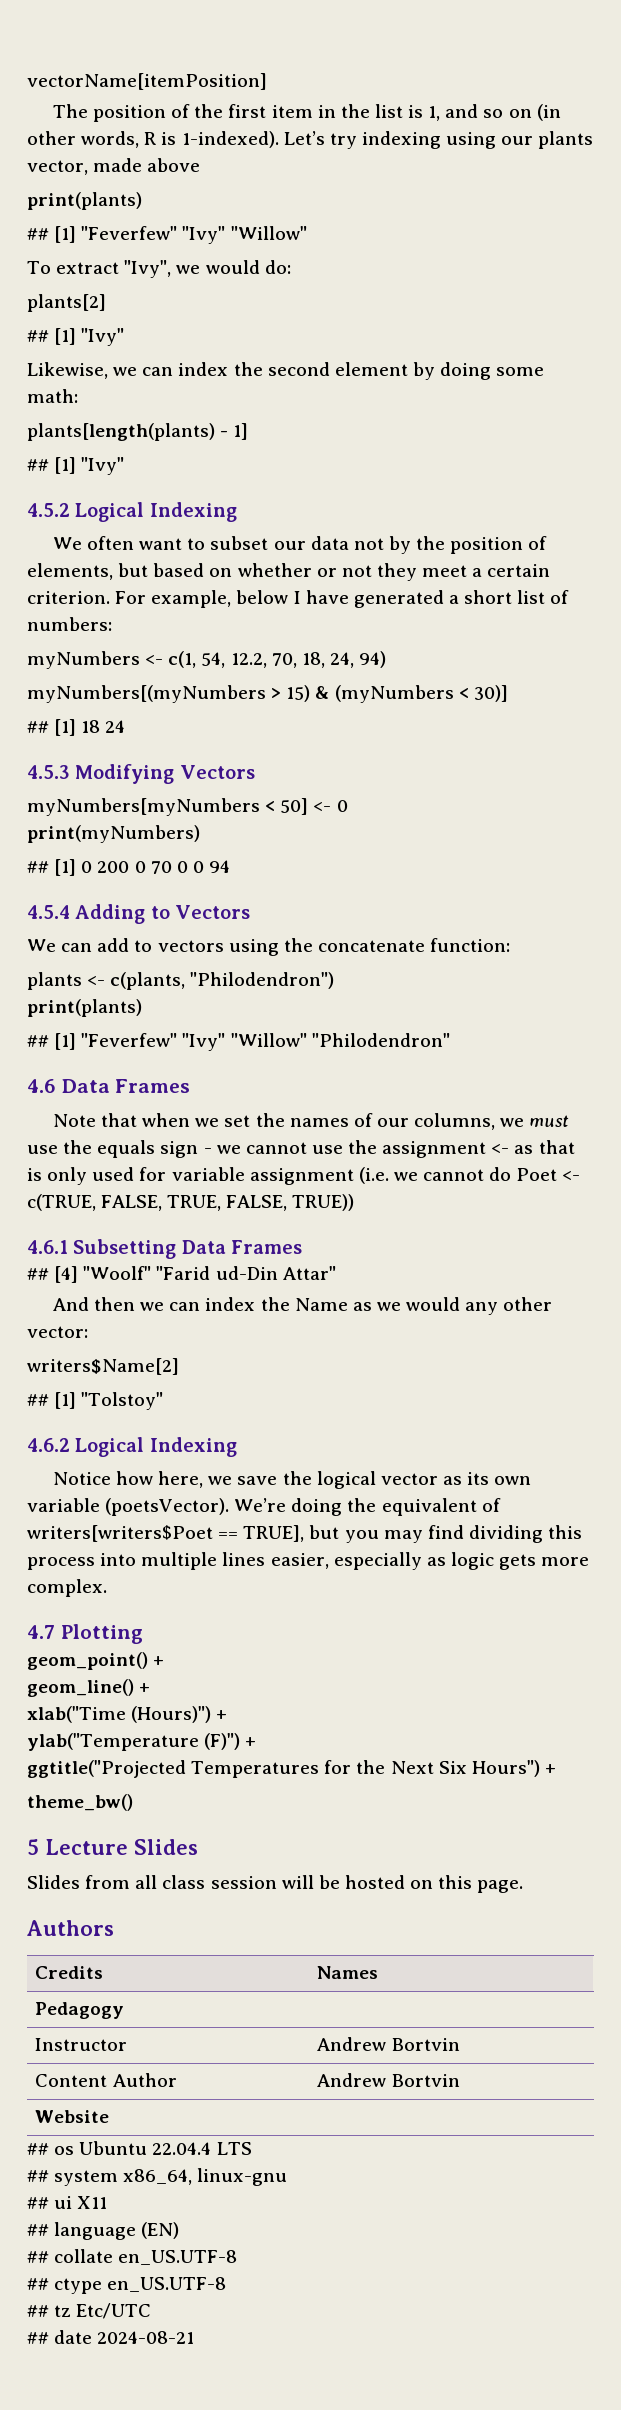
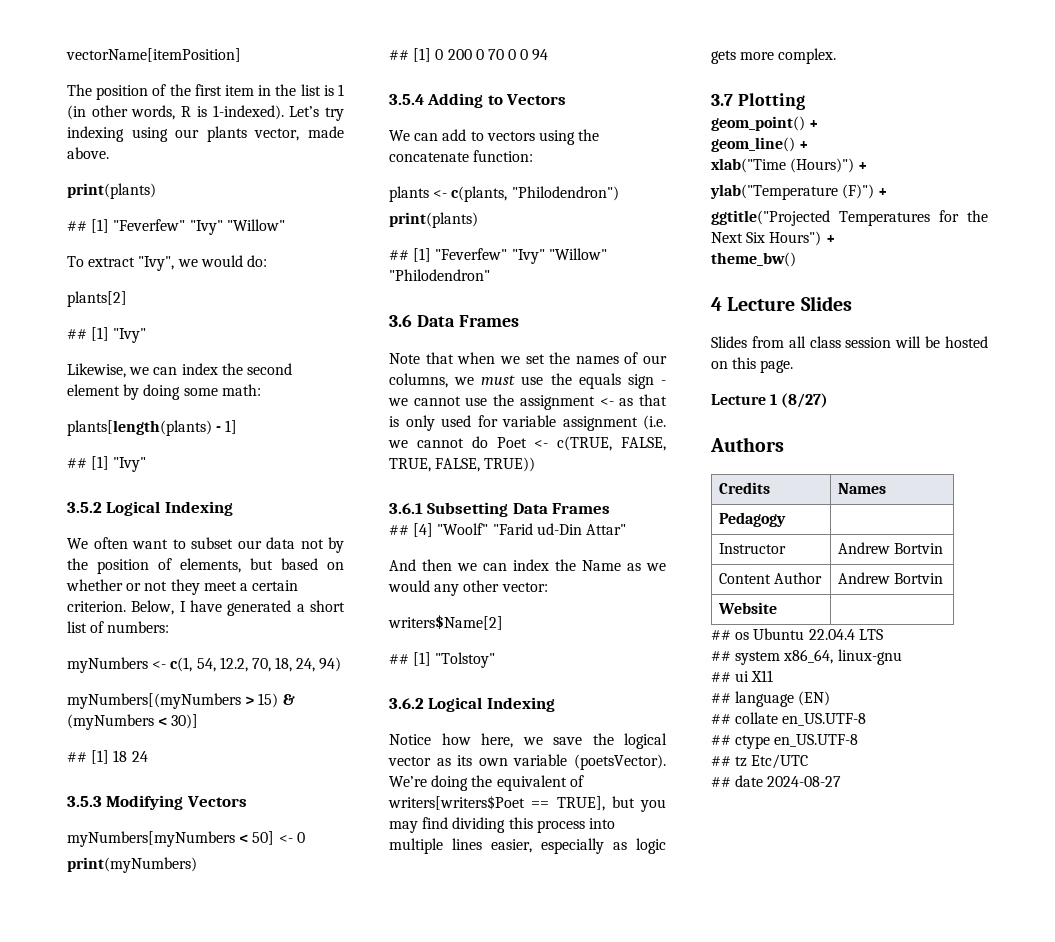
- The position of the first item in the list is 1, and so on (in other words, R is 1-indexed).
+ The position of the first item in the list is 1 (in other words, R is 1-indexed).
- Let’s try indexing using our plants vector, made above
+ Let’s try indexing using our plants vector, made above.
- 4.5.2 Logical Indexing
+ 3.5.2 Logical Indexing
- For example, below I have generated a short list of numbers:
+ Below, I have generated a short list of numbers:
- 4.5.3 Modifying Vectors
+ 3.5.3 Modifying Vectors
- 4.5.4 Adding to Vectors
+ 3.5.4 Adding to Vectors
- 4.6 Data Frames
+ 3.6 Data Frames
- 4.6.1 Subsetting Data Frames
+ 3.6.1 Subsetting Data Frames
- 4.6.2 Logical Indexing
+ 3.6.2 Logical Indexing
- 4.7 Plotting
+ 3.7 Plotting
- 5 Lecture Slides
+ 4 Lecture Slides
+ Lecture 1 (8/27)
- ## date 2024-08-21
+ ## date 2024-08-27

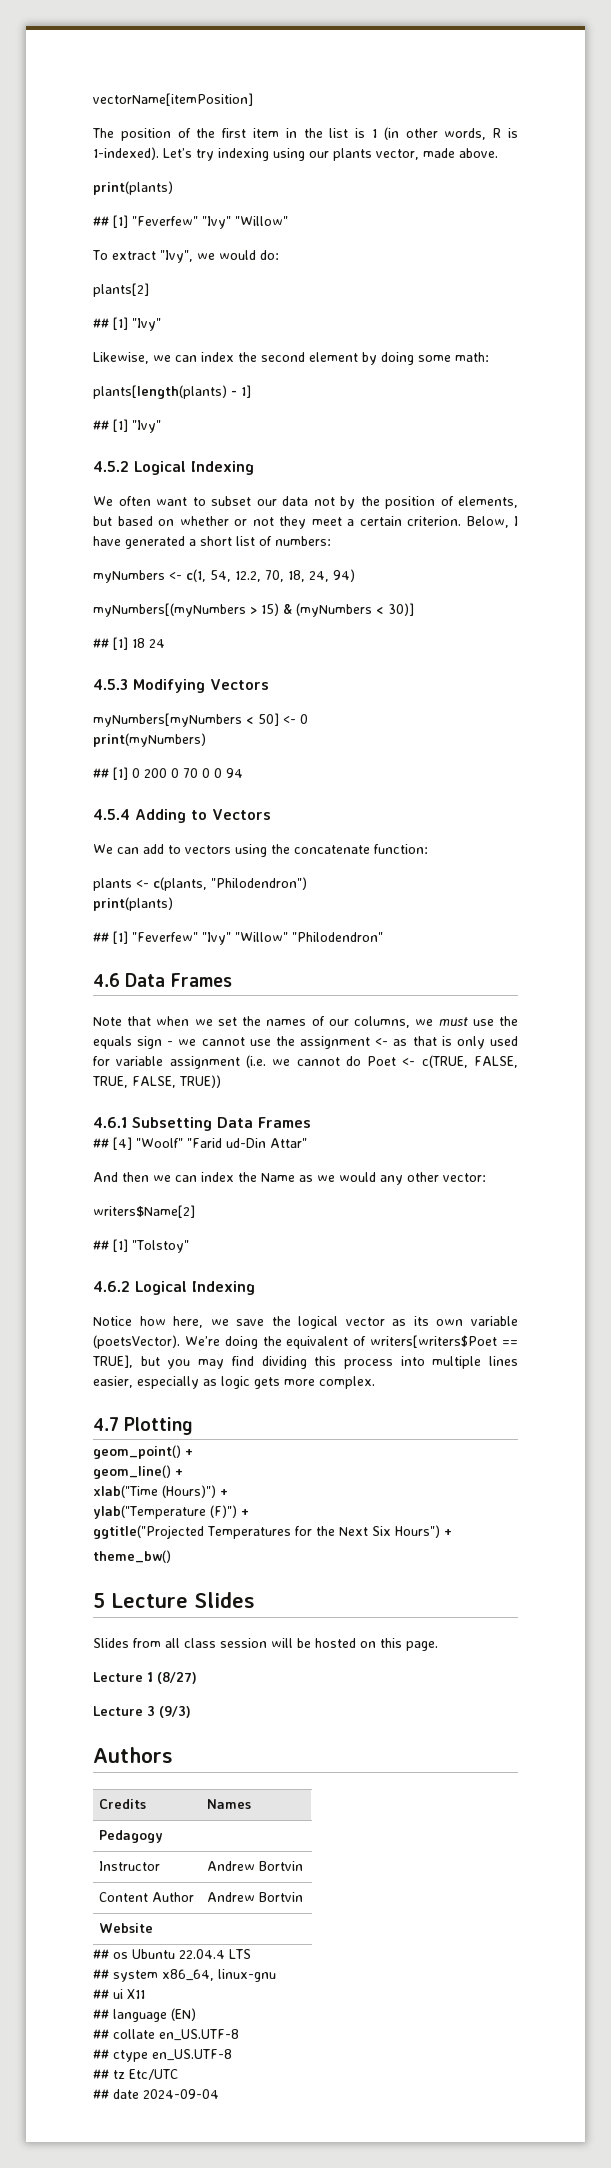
- 3.5.2 Logical Indexing
+ 4.5.2 Logical Indexing
- 3.5.3 Modifying Vectors
+ 4.5.3 Modifying Vectors
- 3.5.4 Adding to Vectors
+ 4.5.4 Adding to Vectors
- 3.6 Data Frames
+ 4.6 Data Frames
- 3.6.1 Subsetting Data Frames
+ 4.6.1 Subsetting Data Frames
- 3.6.2 Logical Indexing
+ 4.6.2 Logical Indexing
- 3.7 Plotting
+ 4.7 Plotting
- 4 Lecture Slides
+ 5 Lecture Slides
+ Lecture 3 (9/3)
- ## date 2024-08-27
+ ## date 2024-09-04

